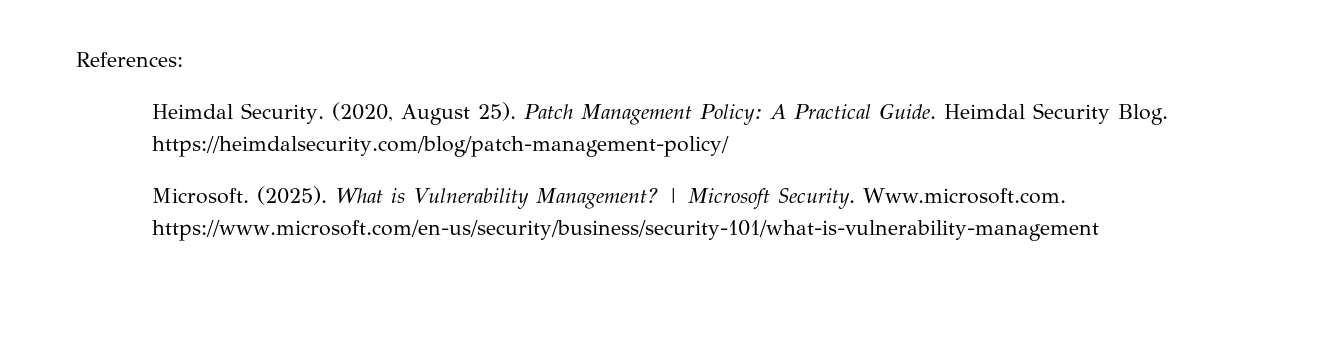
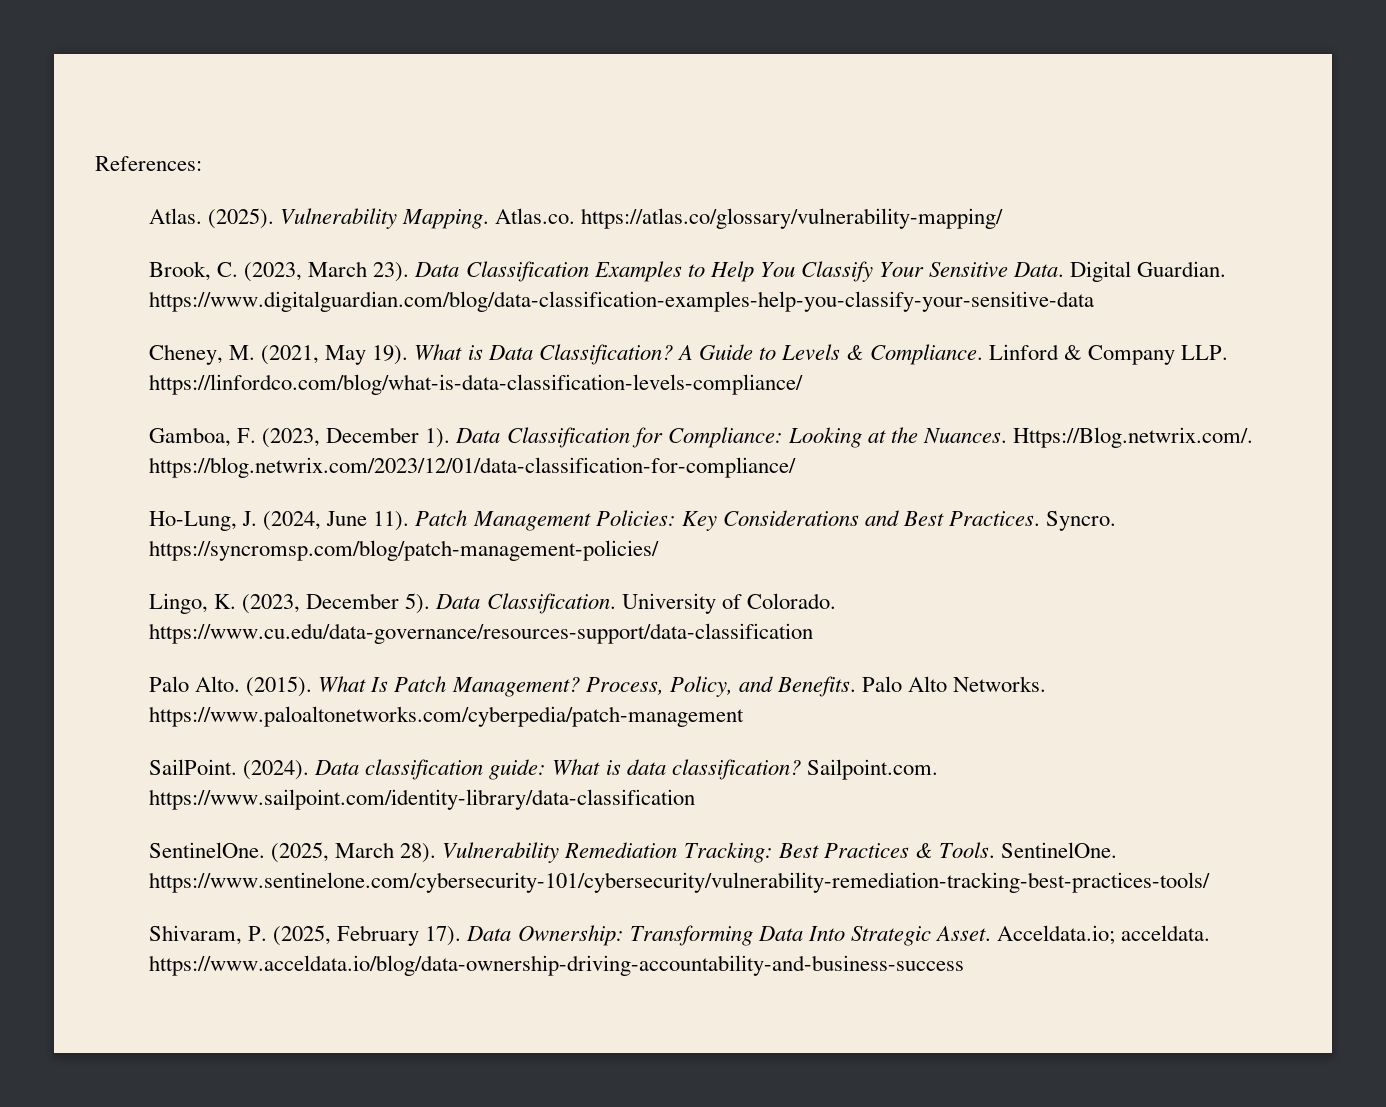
- Heimdal Security. (2020, August 25). Patch Management Policy: A Practical Guide. Heimdal Security Blog. https://heimdalsecurity.com/blog/patch-management-policy/
- Microsoft. (2025). What is Vulnerability Management? | Microsoft Security. Www.microsoft.com. https://www.microsoft.com/en-us/security/business/security-101/what-is-vulnerability-management
+ Atlas. (2025). Vulnerability Mapping. Atlas.co. https://atlas.co/glossary/vulnerability-mapping/
+ Brook, C. (2023, March 23). Data Classification Examples to Help You Classify Your Sensitive Data. Digital Guardian. https://www.digitalguardian.com/blog/data-classification-examples-help-you-classify-your-sensitive-data
+ Cheney, M. (2021, May 19). What is Data Classification? A Guide to Levels & Compliance. Linford & Company LLP. https://linfordco.com/blog/what-is-data-classification-levels-compliance/
+ Gamboa, F. (2023, December 1). Data Classification for Compliance: Looking at the Nuances. Https://Blog.netwrix.com/. https://blog.netwrix.com/2023/12/01/data-classification-for-compliance/
+ Ho-Lung, J. (2024, June 11). Patch Management Policies: Key Considerations and Best Practices. Syncro. https://syncromsp.com/blog/patch-management-policies/
+ Lingo, K. (2023, December 5). Data Classification. University of Colorado. https://www.cu.edu/data-governance/resources-support/data-classification
+ Palo Alto. (2015). What Is Patch Management? Process, Policy, and Benefits. Palo Alto Networks. https://www.paloaltonetworks.com/cyberpedia/patch-management
+ SailPoint. (2024). Data classification guide: What is data classification? Sailpoint.com. https://www.sailpoint.com/identity-library/data-classification
+ SentinelOne. (2025, March 28). Vulnerability Remediation Tracking: Best Practices & Tools. SentinelOne. https://www.sentinelone.com/cybersecurity-101/cybersecurity/vulnerability-remediation-tracking-best-practices-tools/
+ Shivaram, P. (2025, February 17). Data Ownership: Transforming Data Into Strategic Asset. Acceldata.io; acceldata. https://www.acceldata.io/blog/data-ownership-driving-accountability-and-business-success

